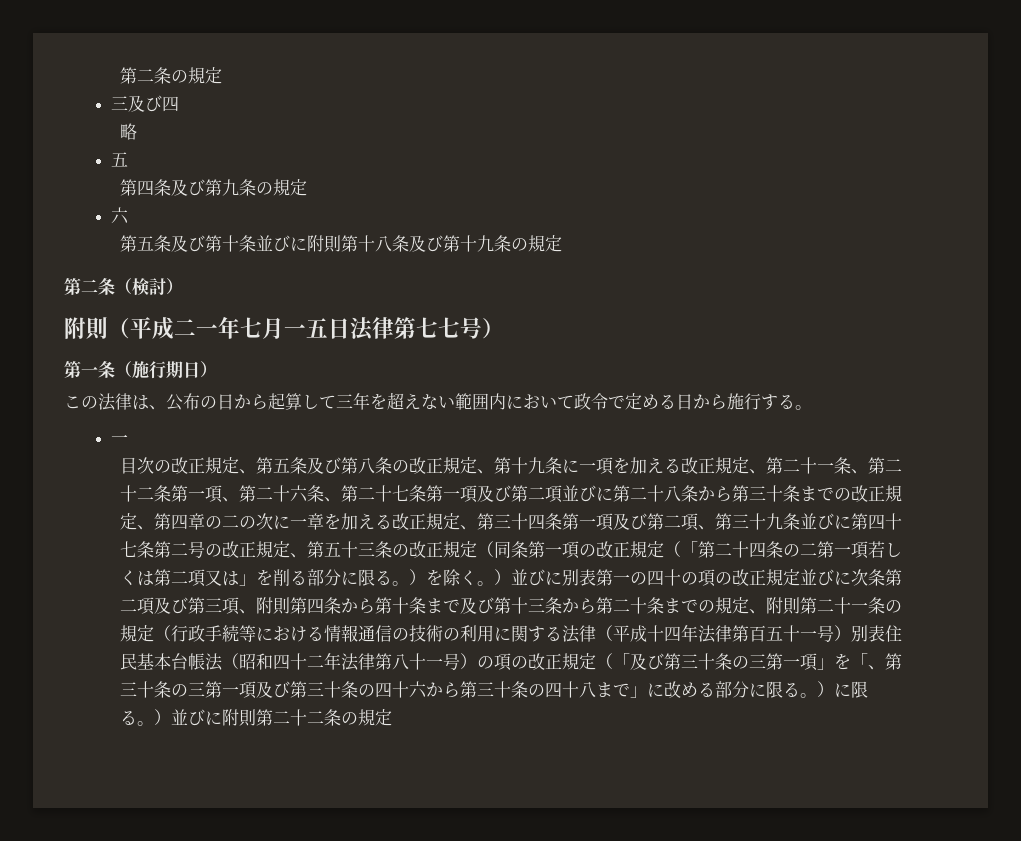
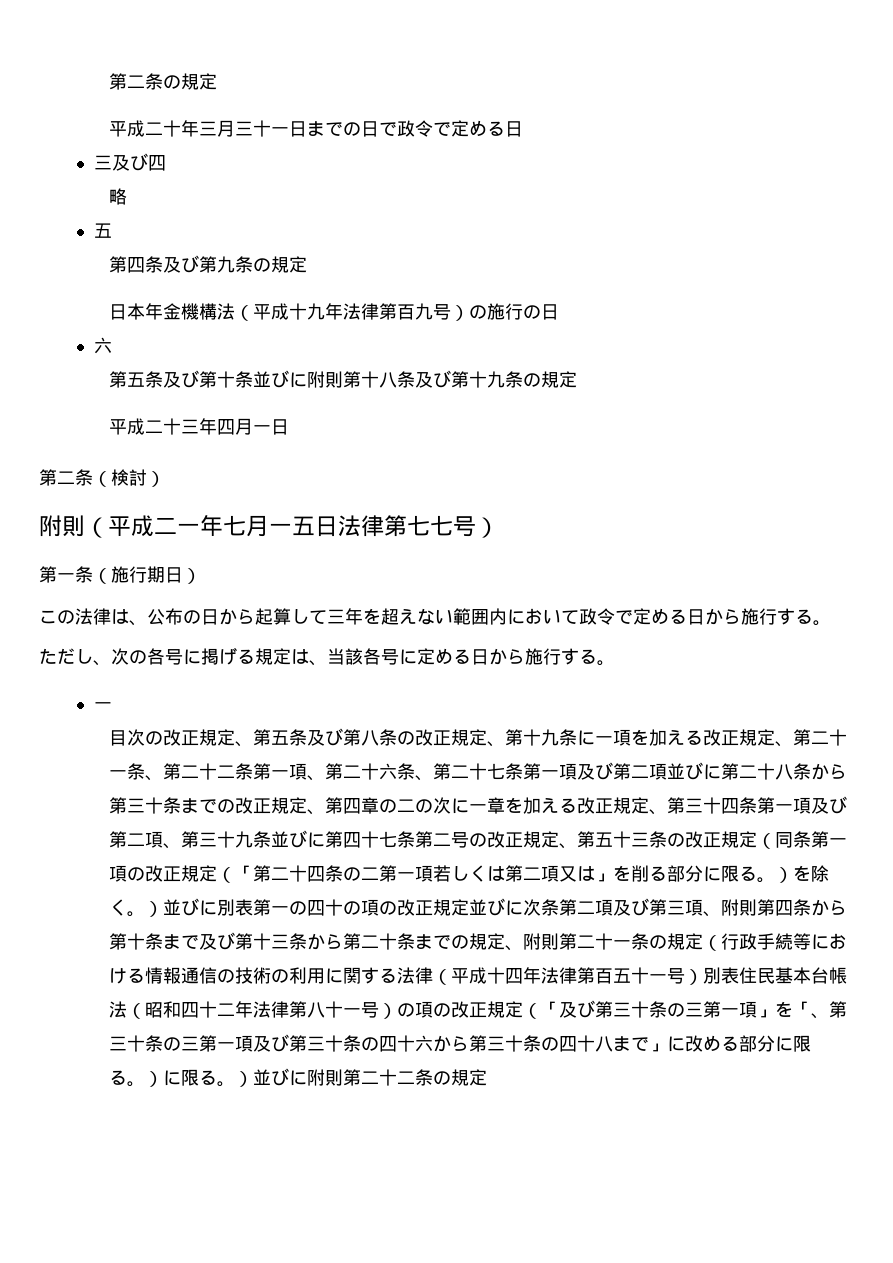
+ 平成二十年三月三十一日までの日で政令で定める日
+ 日本年金機構法（平成十九年法律第百九号）の施行の日
+ 平成二十三年四月一日
+ ただし、次の各号に掲げる規定は、当該各号に定める日から施行する。

